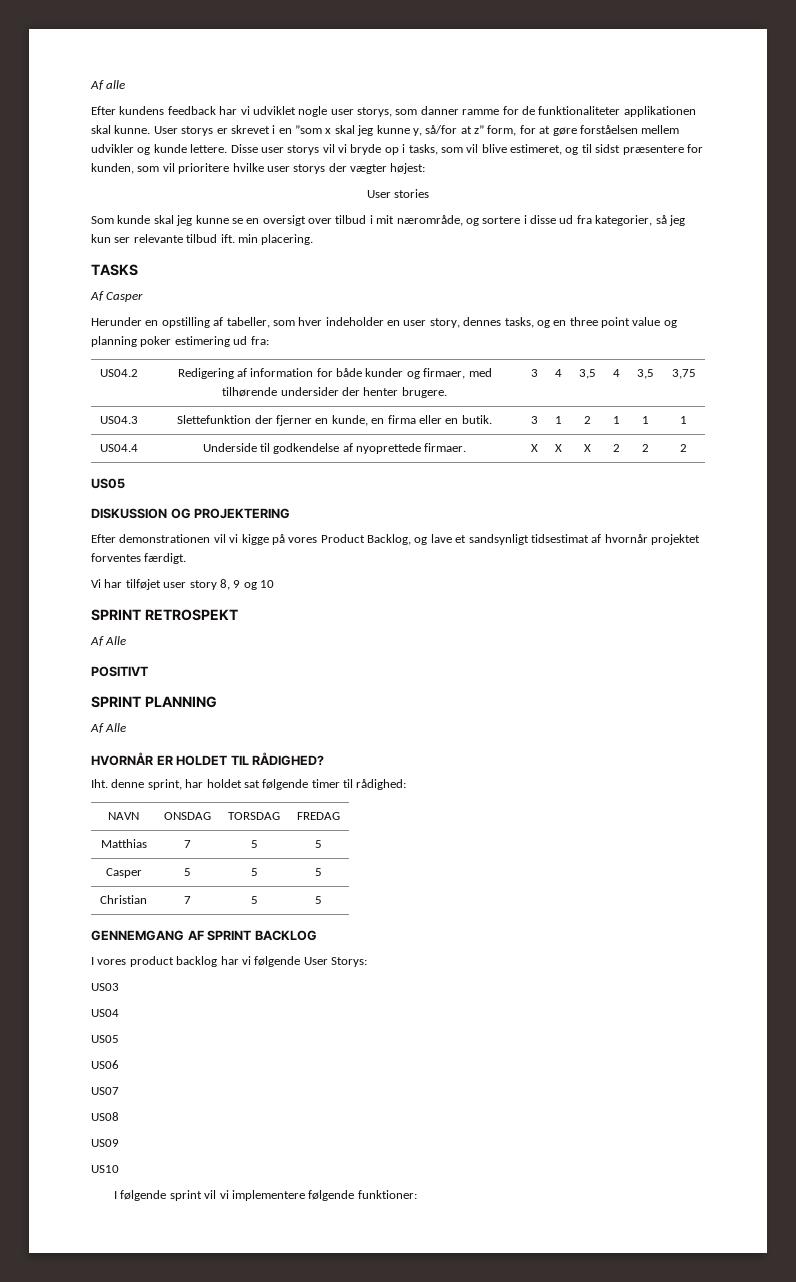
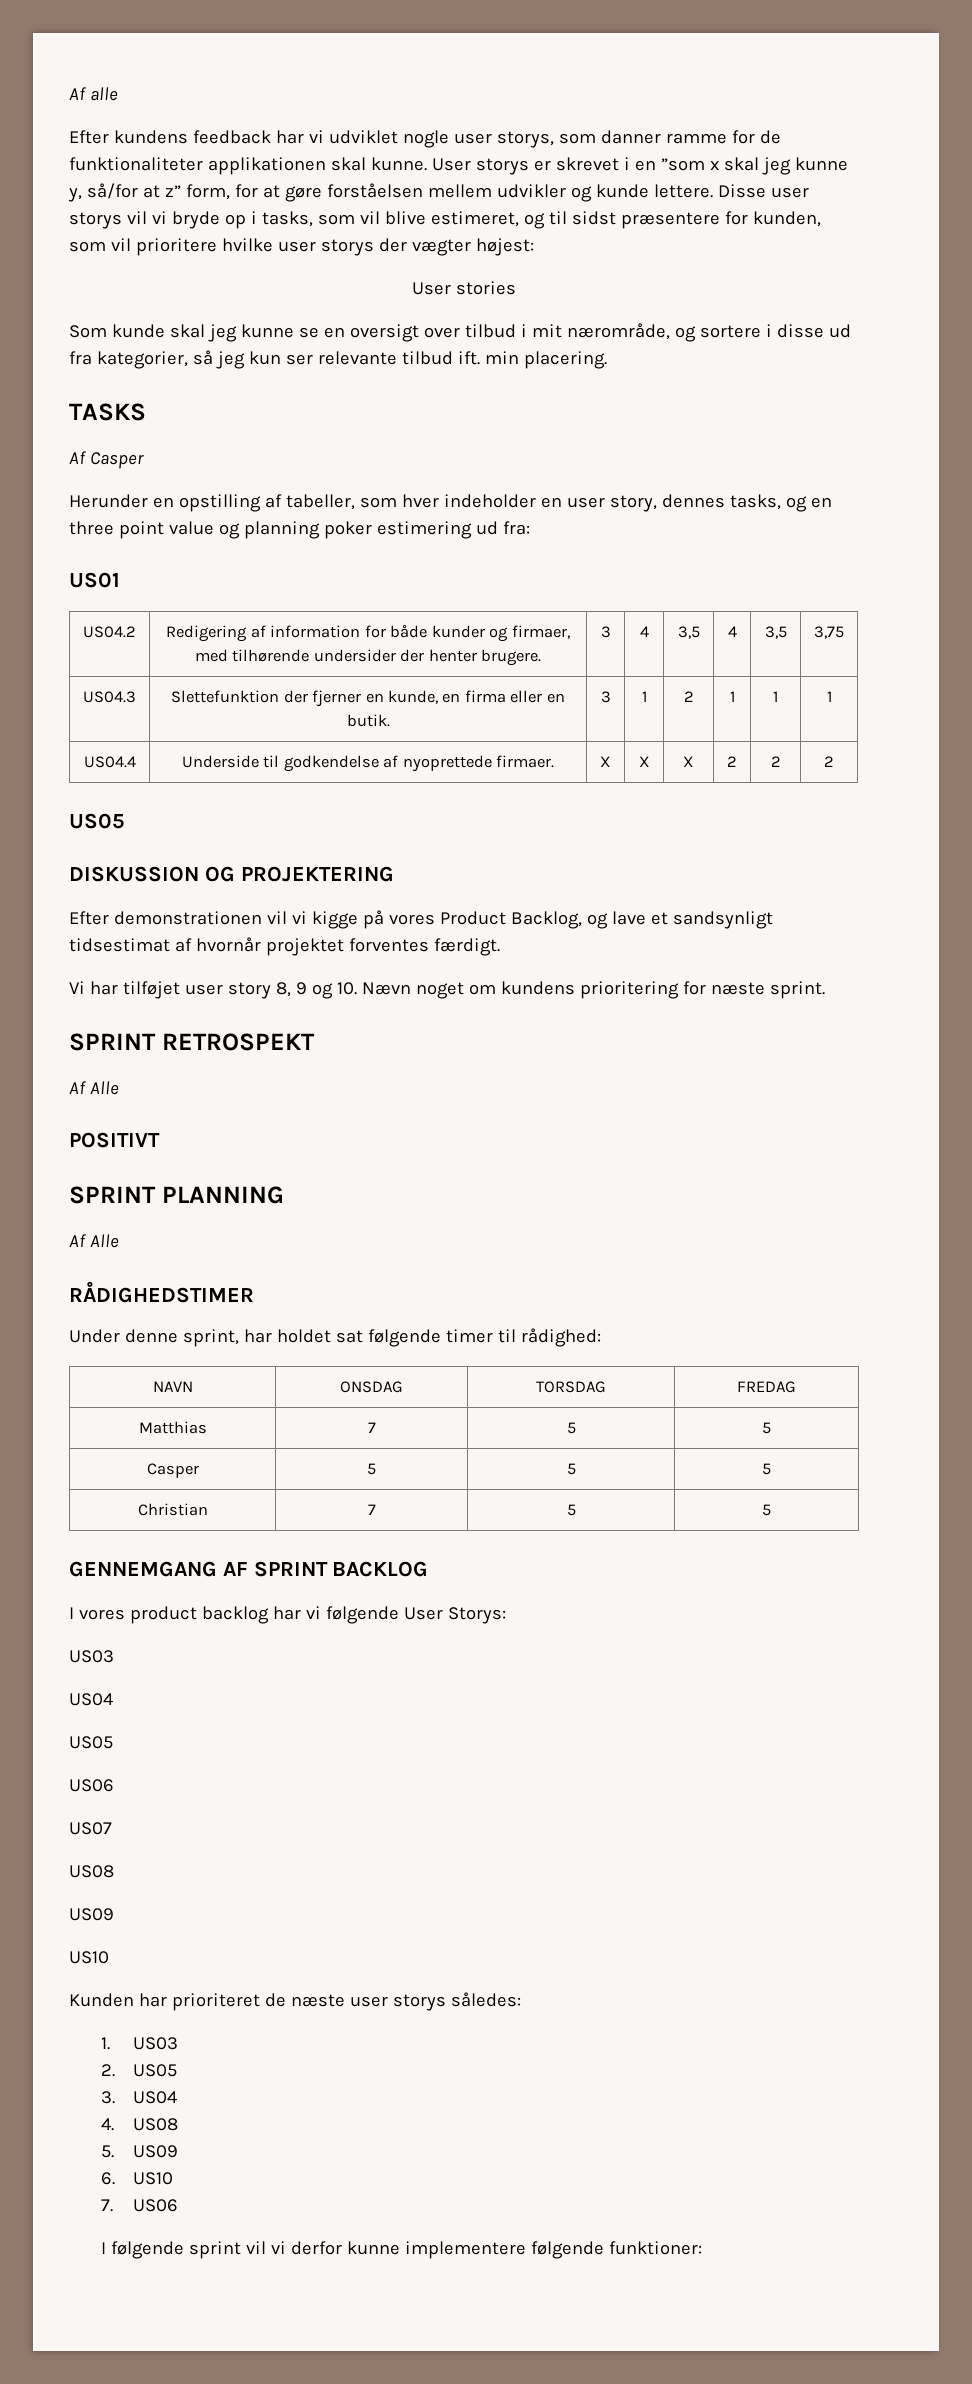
+ US01
- Vi har tilføjet user story 8, 9 og 10
+ Vi har tilføjet user story 8, 9 og 10. Nævn noget om kundens prioritering for næste sprint.
- HVORNÅR ER HOLDET TIL RÅDIGHED?
- Iht. denne sprint, har holdet sat følgende timer til rådighed:
+ RÅDIGHEDSTIMER
+ Under denne sprint, har holdet sat følgende timer til rådighed:
+ Kunden har prioriteret de næste user storys således:
+ 1. US03
+ 2. US05
+ 3. US04
+ 4. US08
+ 5. US09
+ 6. US10
+ 7. US06
- I følgende sprint vil vi implementere følgende funktioner:
+ I følgende sprint vil vi derfor kunne implementere følgende funktioner:

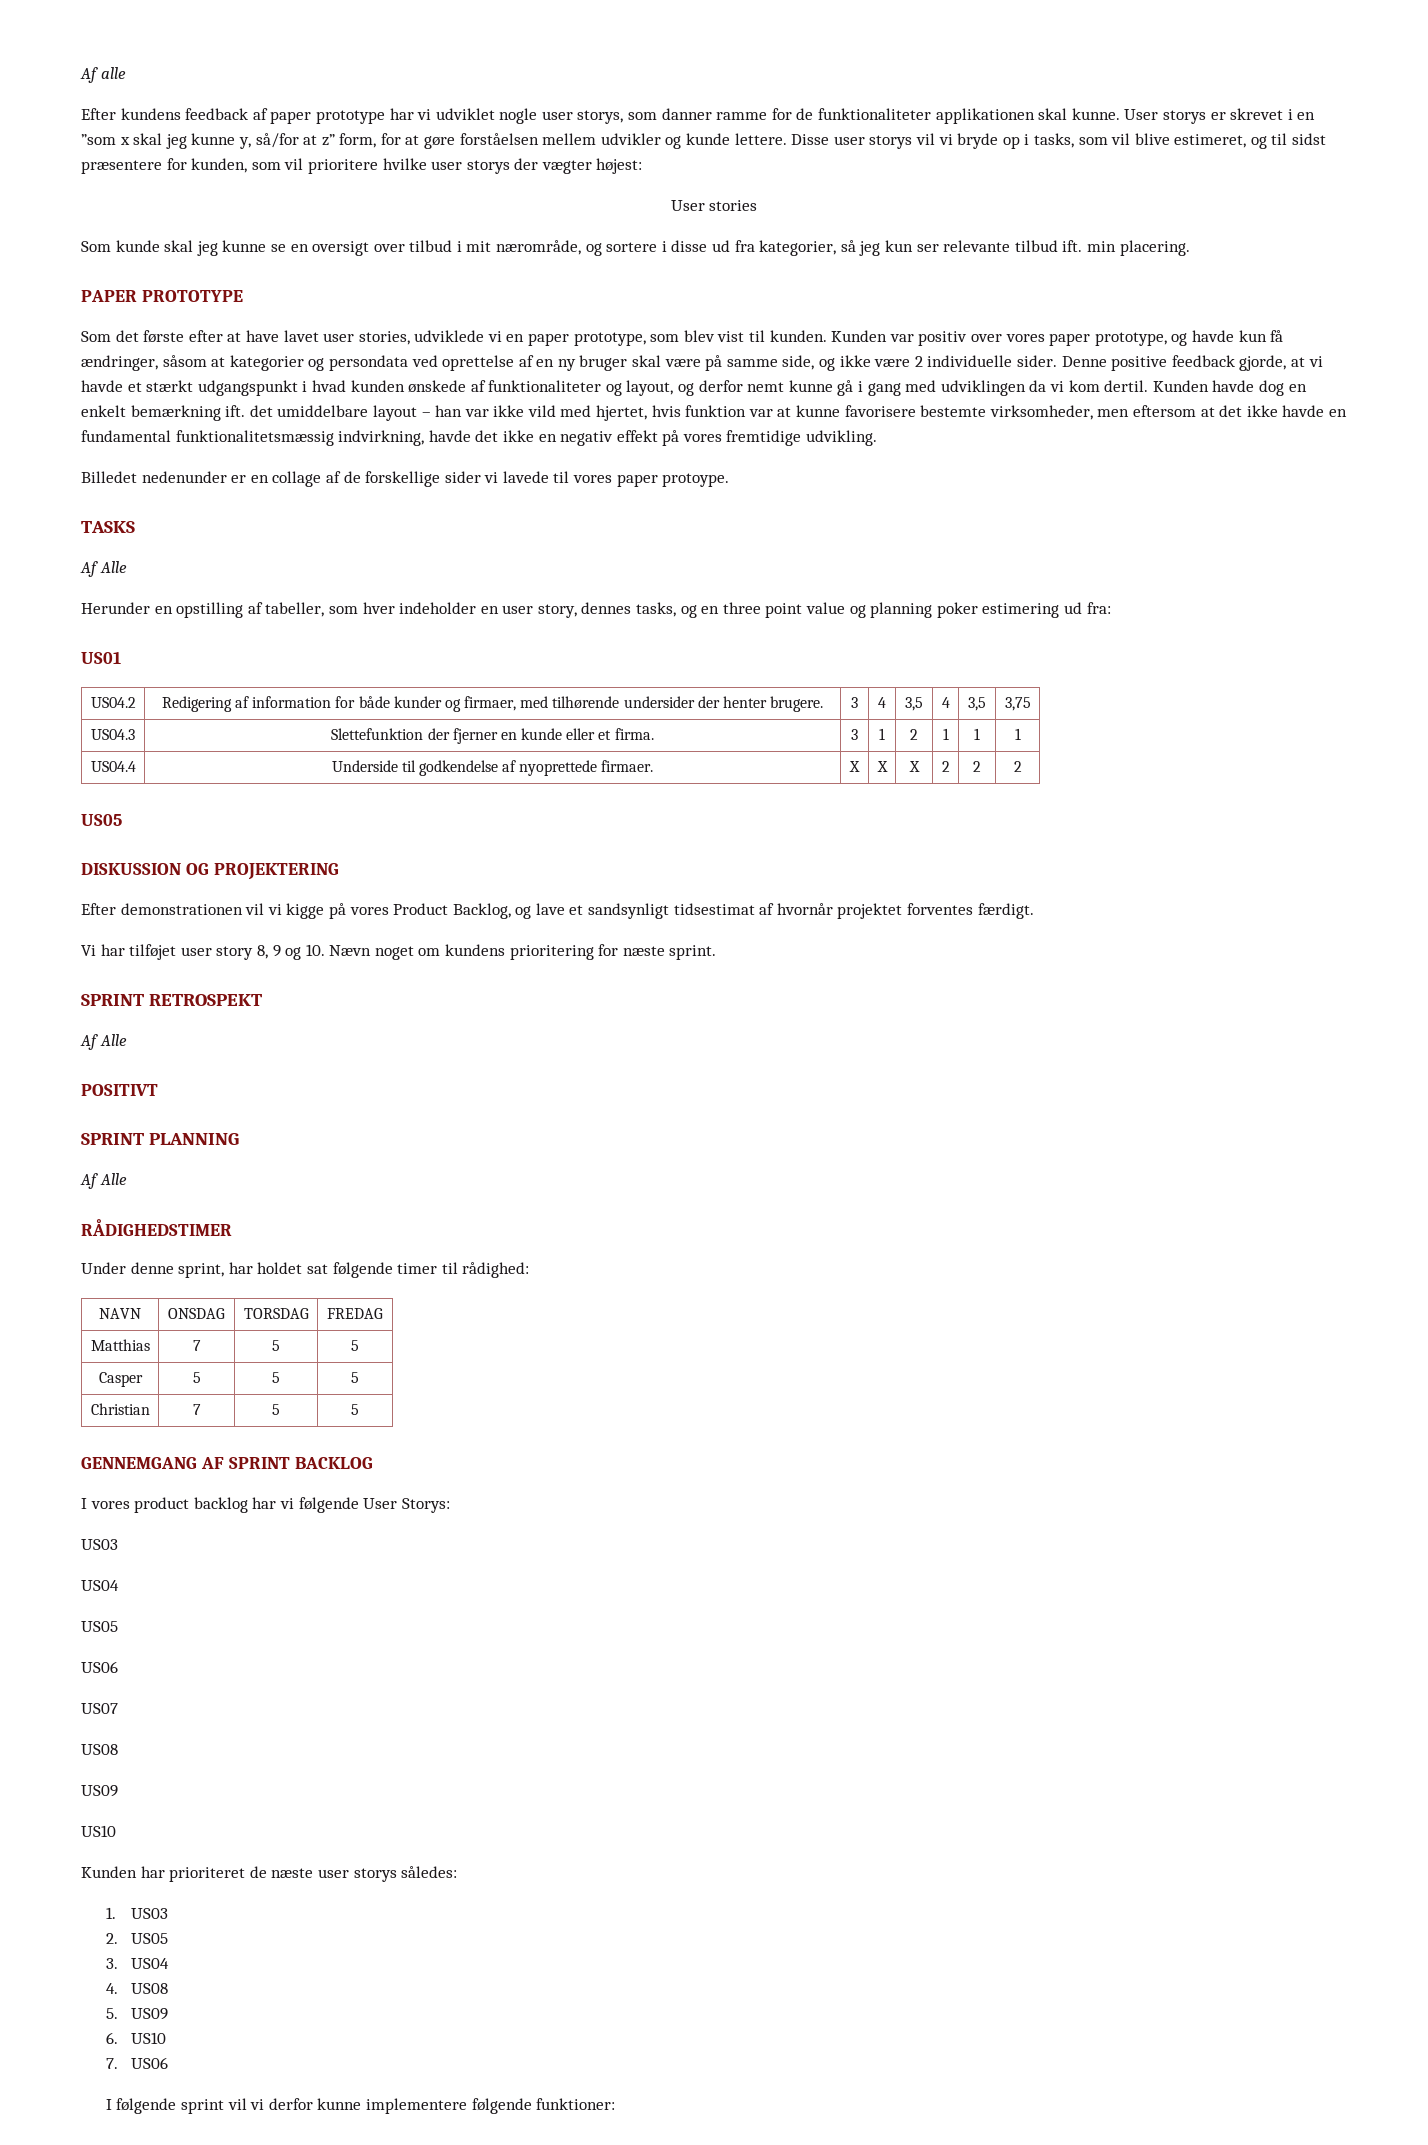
- Efter kundens feedback har vi udviklet nogle user storys, som danner ramme for de funktionaliteter applikationen skal kunne.
+ Efter kundens feedback af paper prototype har vi udviklet nogle user storys, som danner ramme for de funktionaliteter applikationen skal kunne.
+ PAPER PROTOTYPE
+ Som det første efter at have lavet user stories, udviklede vi en paper prototype, som blev vist til kunden. Kunden var positiv over vores paper prototype, og havde kun få ændringer, såsom at kategorier og persondata ved oprettelse af en ny bruger skal være på samme side, og ikke være 2 individuelle sider. Denne positive feedback gjorde, at vi havde et stærkt udgangspunkt i hvad kunden ønskede af funktionaliteter og layout, og derfor nemt kunne gå i gang med udviklingen da vi kom dertil. Kunden havde dog en enkelt bemærkning ift. det umiddelbare layout – han var ikke vild med hjertet, hvis funktion var at kunne favorisere bestemte virksomheder, men eftersom at det ikke havde en fundamental funktionalitetsmæssig indvirkning, havde det ikke en negativ effekt på vores fremtidige udvikling.
+ Billedet nedenunder er en collage af de forskellige sider vi lavede til vores paper protoype.
  TASKS
- Af Casper
+ Af Alle
- US04.3 | Slettefunktion der fjerner en kunde, en firma eller en butik. | 3 | 1 | 2 | 1 | 1 | 1
+ US04.3 | Slettefunktion der fjerner en kunde eller et firma. | 3 | 1 | 2 | 1 | 1 | 1

